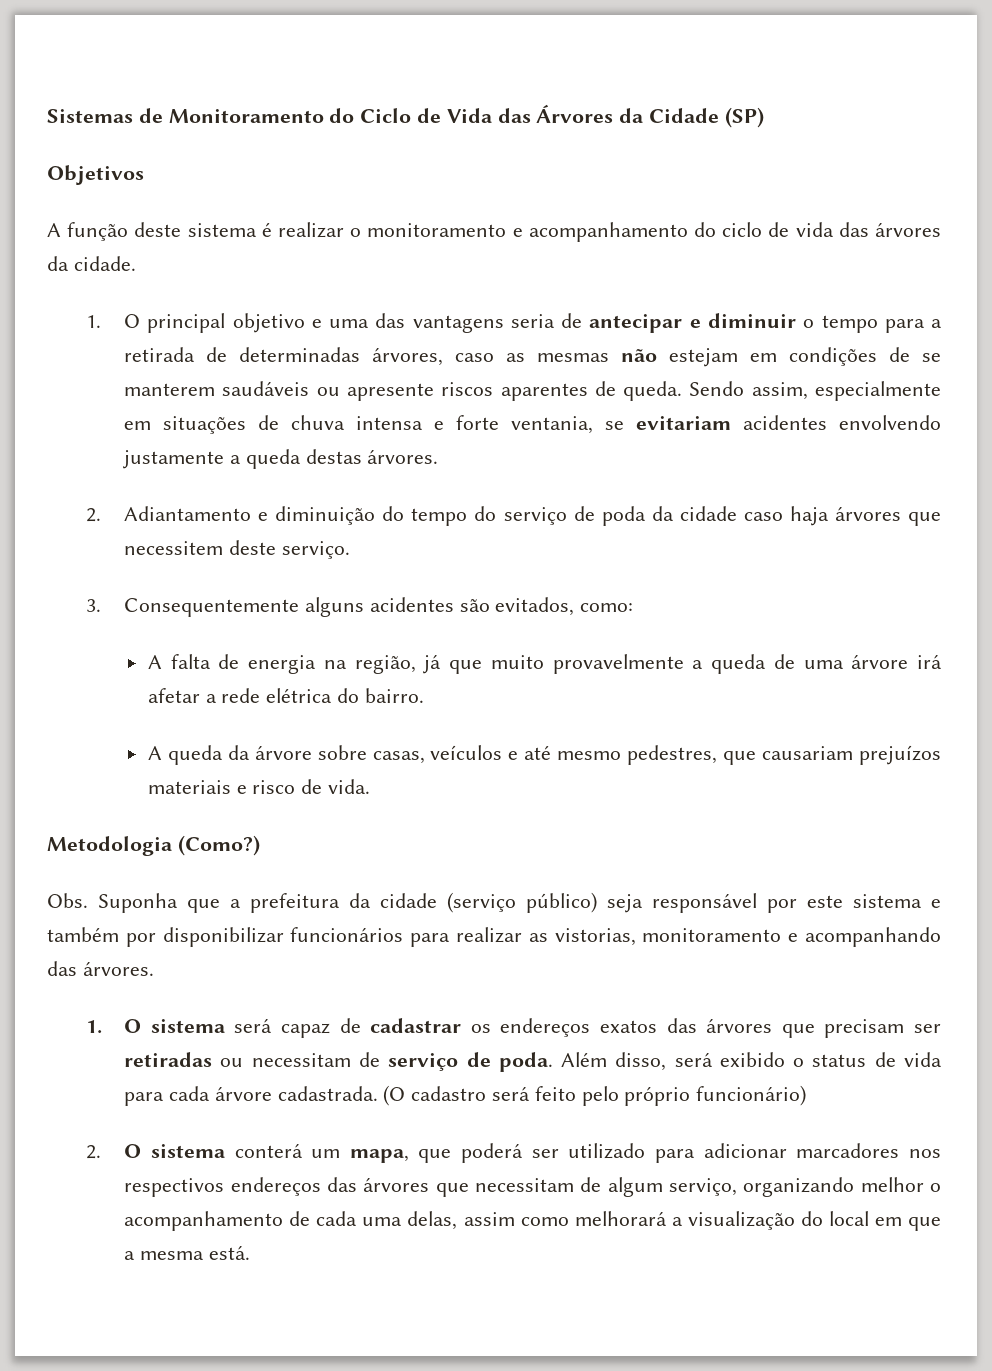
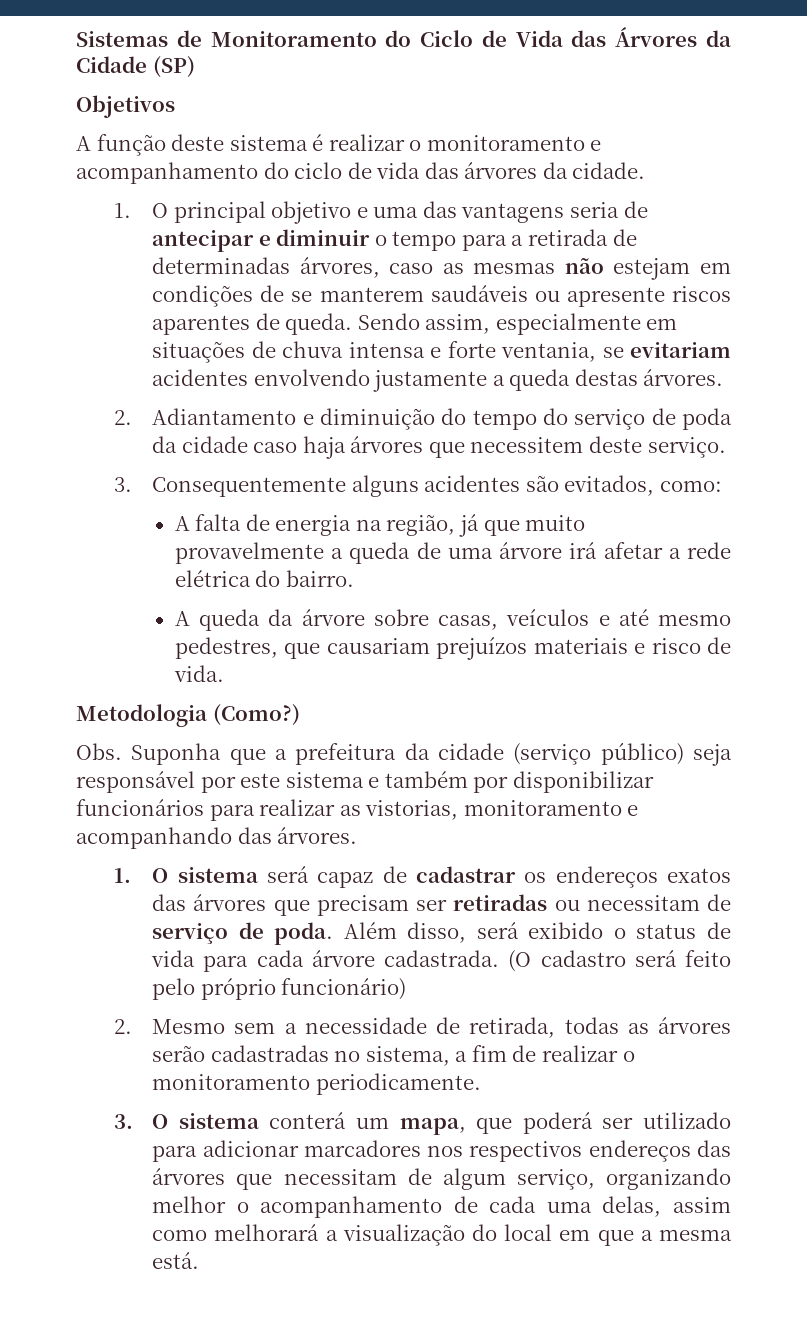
- 2. O sistema conterá um mapa, que poderá ser utilizado para adicionar marcadores nos respectivos endereços das árvores que necessitam de algum serviço, organizando melhor o acompanhamento de cada uma delas, assim como melhorará a visualização do local em que a mesma está.
+ 2. Mesmo sem a necessidade de retirada, todas as árvores serão cadastradas no sistema, a fim de realizar o monitoramento periodicamente.
+ 3. O sistema conterá um mapa, que poderá ser utilizado para adicionar marcadores nos respectivos endereços das árvores que necessitam de algum serviço, organizando melhor o acompanhamento de cada uma delas, assim como melhorará a visualização do local em que a mesma está.

